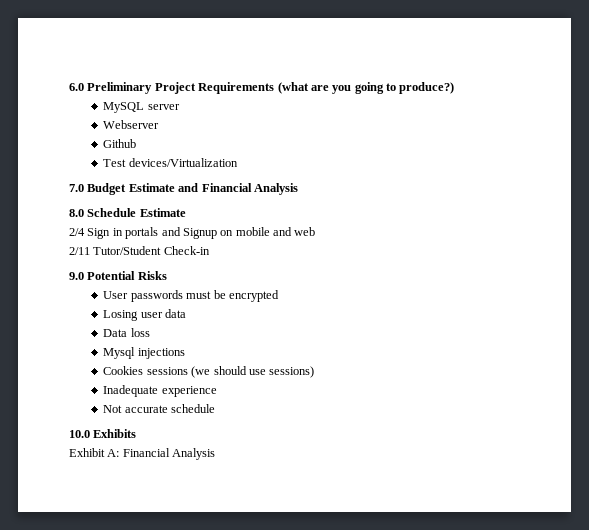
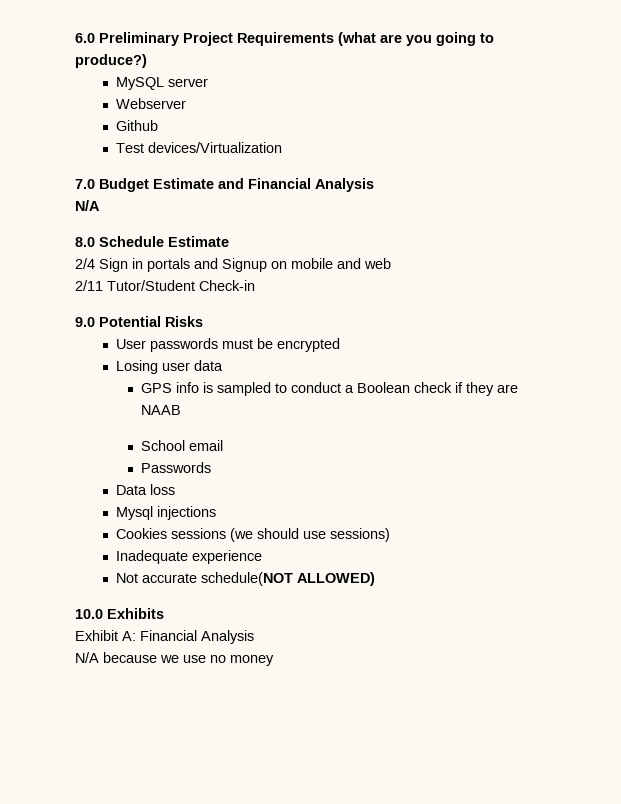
  7.0 Budget Estimate and Financial Analysis
+ N/A
+ GPS info is sampled to conduct a Boolean check if they are NAAB
+ School email
+ Passwords
- Not accurate schedule
+ Not accurate schedule(NOT ALLOWED)
+ N/A because we use no money

